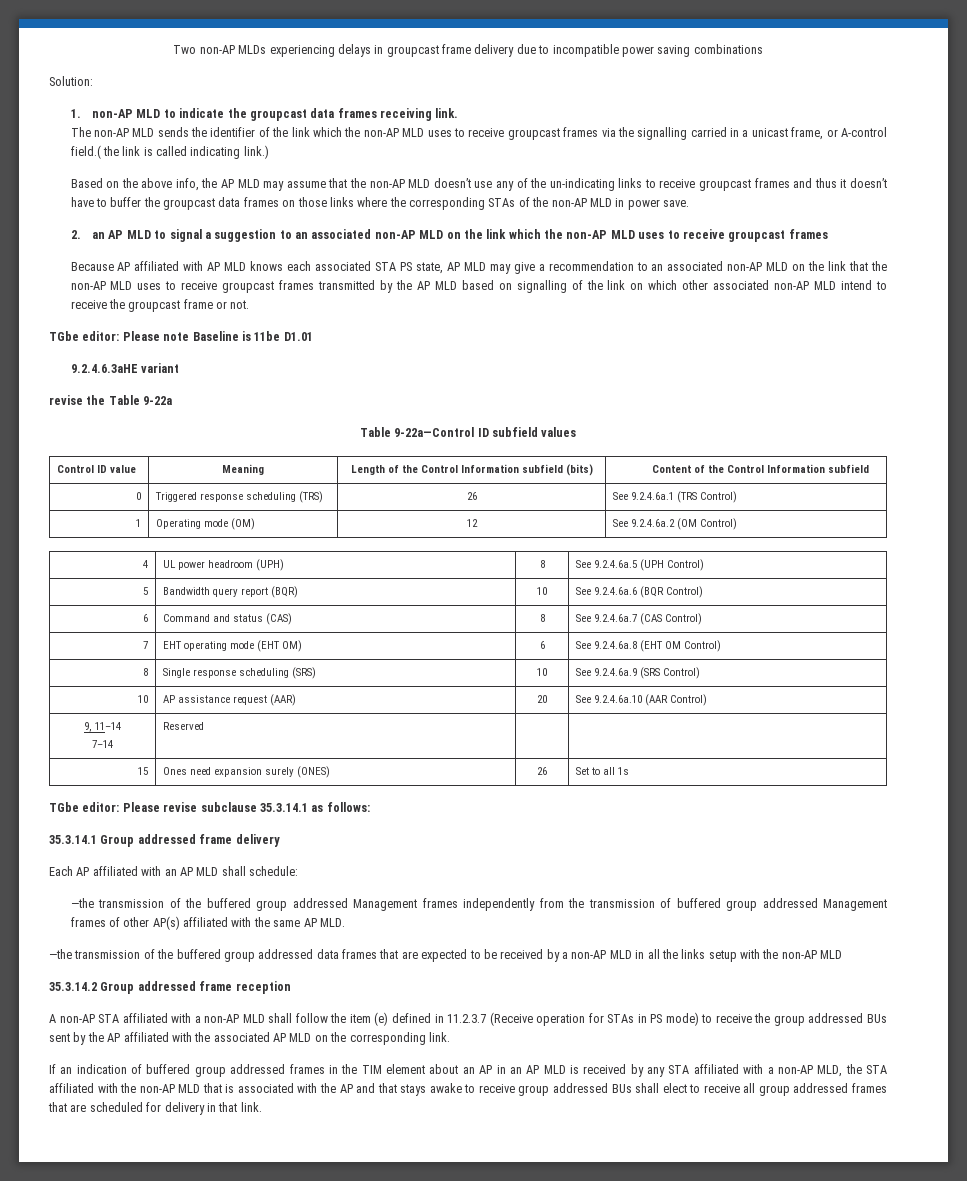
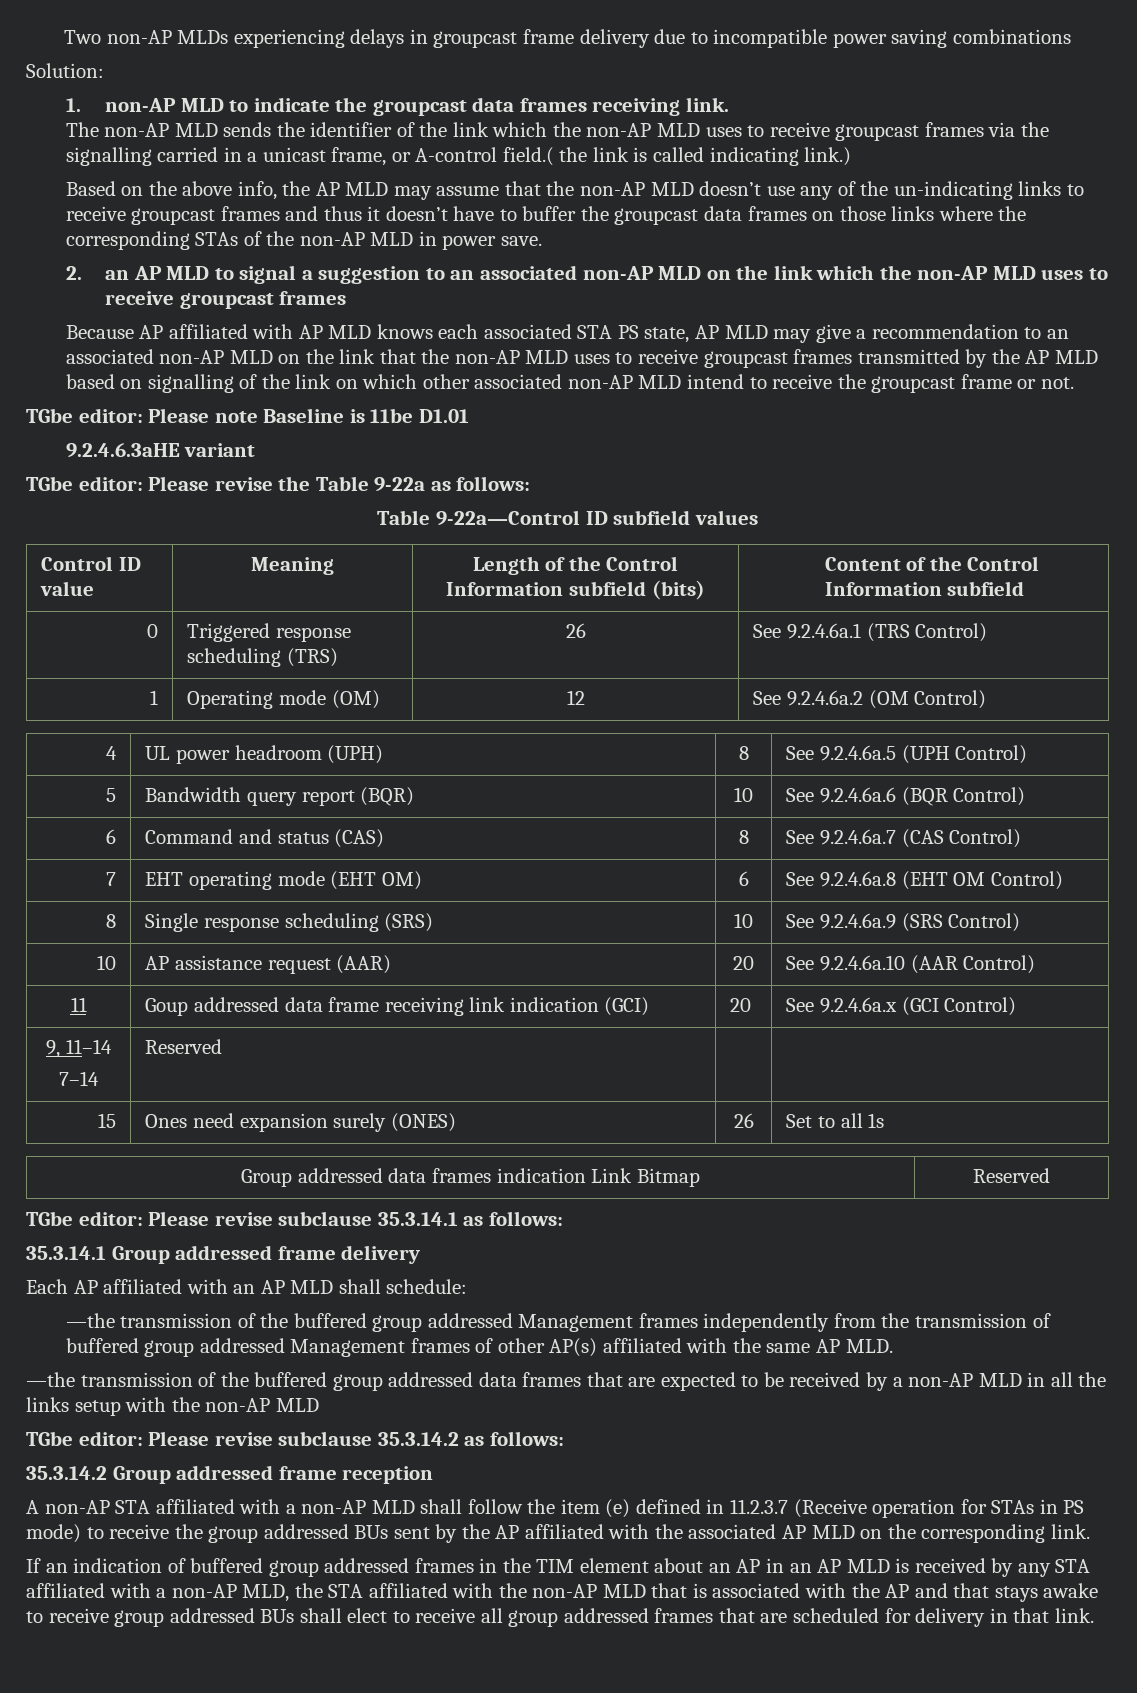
- revise the Table 9-22a
+ TGbe editor: Please revise the Table 9-22a as follows:
+ 11 | Goup addressed data frame receiving link indication (GCI) | 20 | See 9.2.4.6a.x (GCI Control)
+ Group addressed data frames indication Link Bitmap | Reserved
+ TGbe editor: Please revise subclause 35.3.14.2 as follows:

